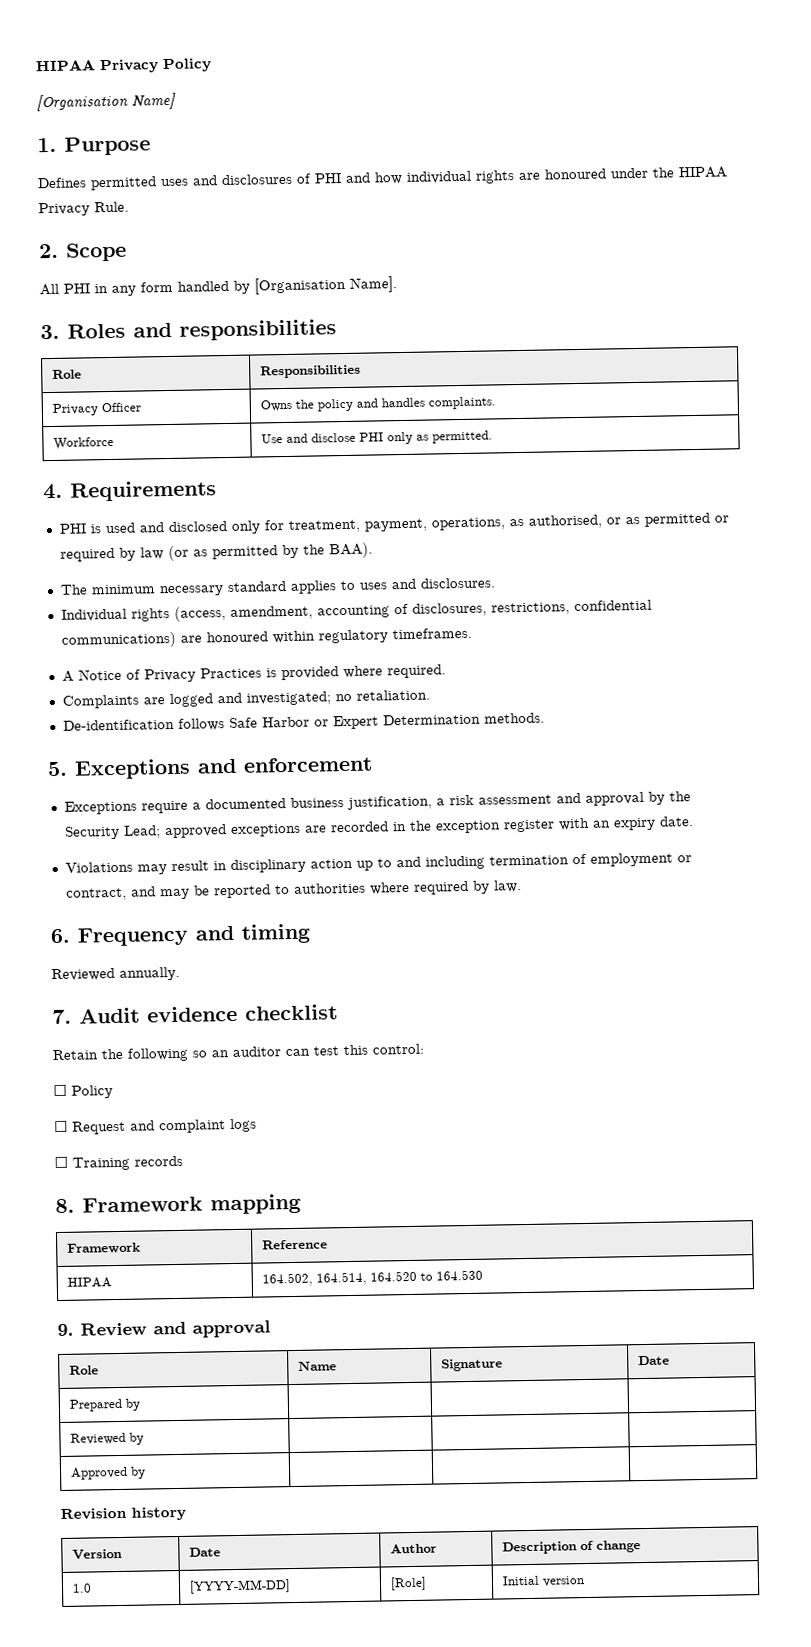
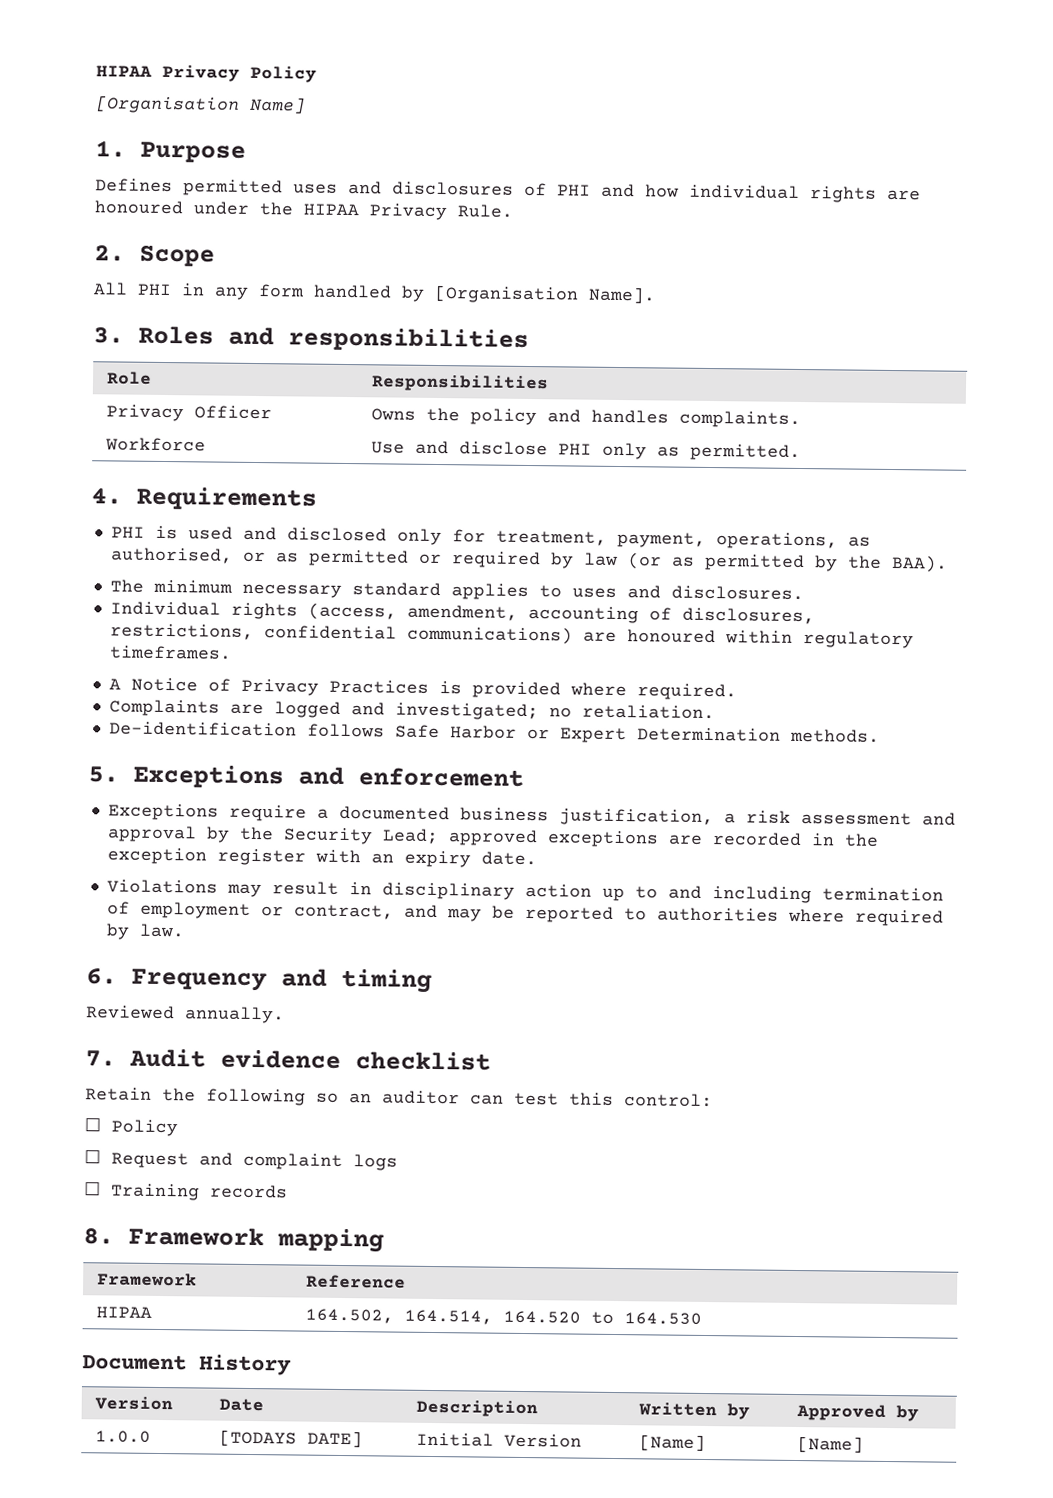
- 9. Review and approval
- Role | Name | Signature | Date
- Prepared by | | |
- Reviewed by | | |
- Approved by | | |
- Revision history
- Version | Date | Author | Description of change
- 1.0 | [YYYY-MM-DD] | [Role] | Initial version
+ Document History
+ Version | Date | Description | Written by | Approved by
+ 1.0.0 | [TODAYS DATE] | Initial Version | [Name] | [Name]

